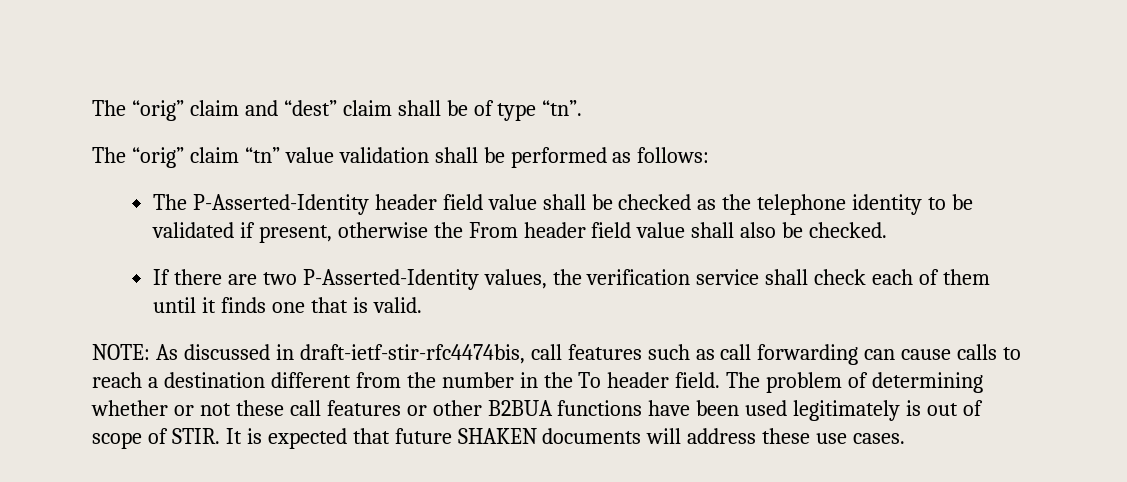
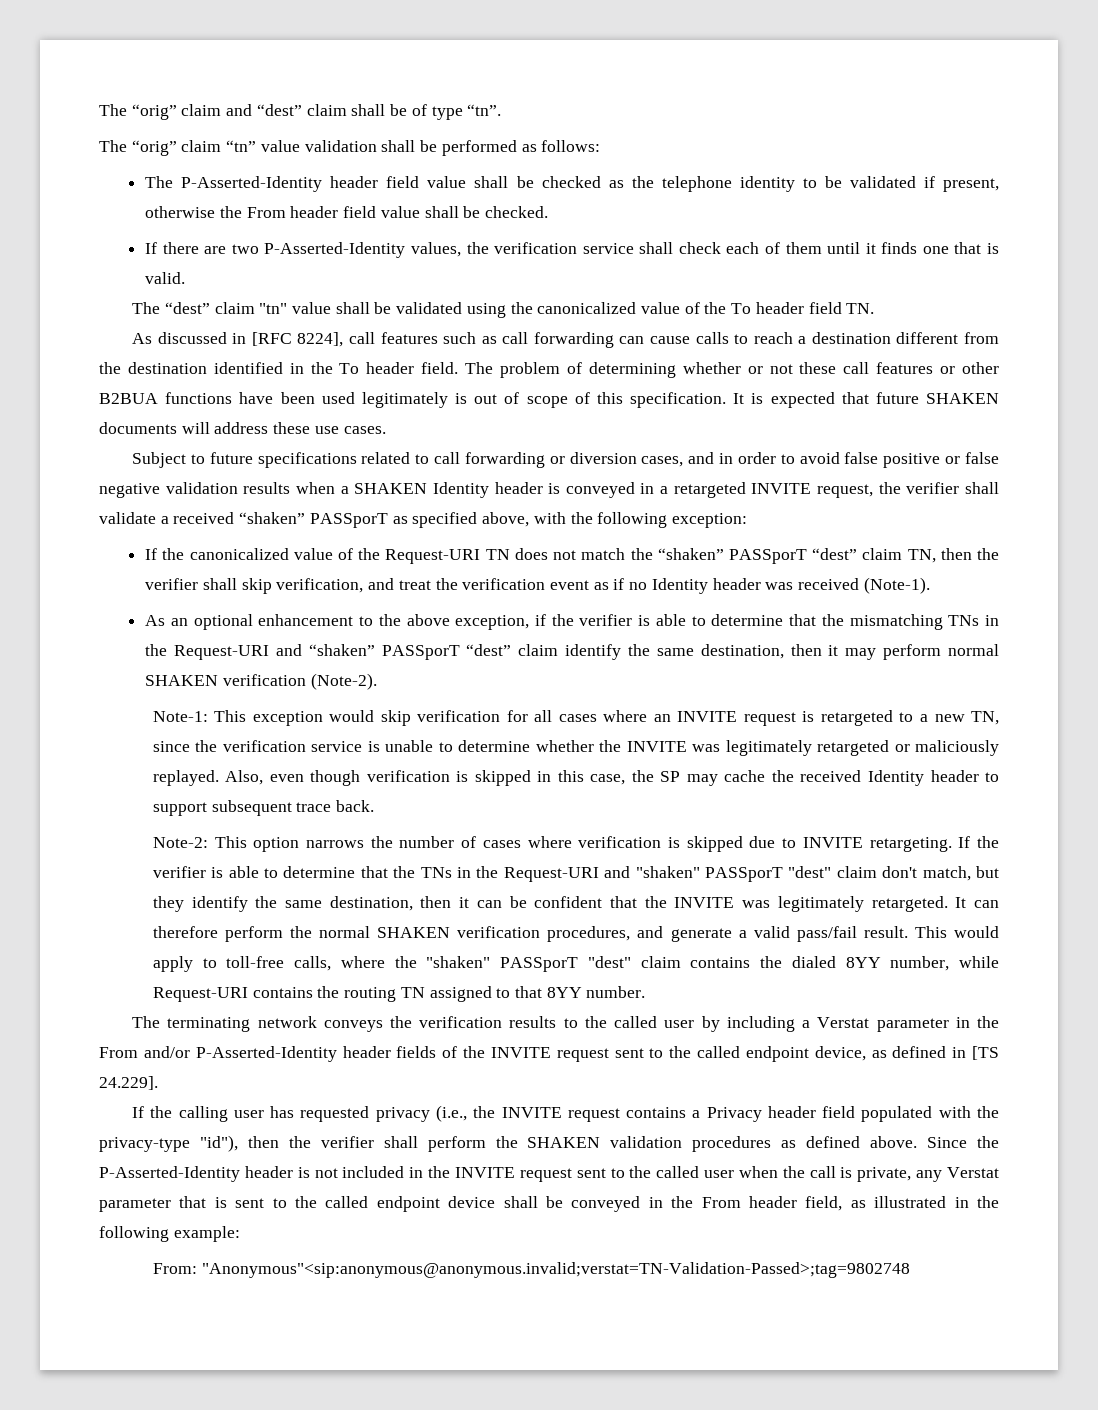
- The P-Asserted-Identity header field value shall be checked as the telephone identity to be validated if present, otherwise the From header field value shall also be checked.
+ The P-Asserted-Identity header field value shall be checked as the telephone identity to be validated if present, otherwise the From header field value shall be checked.
- NOTE: As discussed in draft-ietf-stir-rfc4474bis, call features such as call forwarding can cause calls to reach a destination different from the number in the To header field.
+ The “dest” claim "tn" value shall be validated using the canonicalized value of the To header field TN.
+ As discussed in [RFC 8224], call features such as call forwarding can cause calls to reach a destination different from the destination identified in the To header field.
- The problem of determining whether or not these call features or other B2BUA functions have been used legitimately is out of scope of STIR.
+ The problem of determining whether or not these call features or other B2BUA functions have been used legitimately is out of scope of this specification.
+ Subject to future specifications related to call forwarding or diversion cases, and in order to avoid false positive or false negative validation results when a SHAKEN Identity header is conveyed in a retargeted INVITE request, the verifier shall validate a received “shaken” PASSporT as specified above, with the following exception:
+ If the canonicalized value of the Request-URI TN does not match the “shaken” PASSporT “dest” claim TN, then the verifier shall skip verification, and treat the verification event as if no Identity header was received (Note-1).
+ As an optional enhancement to the above exception, if the verifier is able to determine that the mismatching TNs in the Request-URI and “shaken” PASSporT “dest” claim identify the same destination, then it may perform normal SHAKEN verification (Note-2).
+ Note-1: This exception would skip verification for all cases where an INVITE request is retargeted to a new TN, since the verification service is unable to determine whether the INVITE was legitimately retargeted or maliciously replayed. Also, even though verification is skipped in this case, the SP may cache the received Identity header to support subsequent trace back.
+ Note-2: This option narrows the number of cases where verification is skipped due to INVITE retargeting. If the verifier is able to determine that the TNs in the Request-URI and "shaken" PASSporT "dest" claim don't match, but they identify the same destination, then it can be confident that the INVITE was legitimately retargeted. It can therefore perform the normal SHAKEN verification procedures, and generate a valid pass/fail result. This would apply to toll-free calls, where the "shaken" PASSporT "dest" claim contains the dialed 8YY number, while Request-URI contains the routing TN assigned to that 8YY number.
+ The terminating network conveys the verification results to the called user by including a Verstat parameter in the From and/or P-Asserted-Identity header fields of the INVITE request sent to the called endpoint device, as defined in [TS 24.229].
+ If the calling user has requested privacy (i.e., the INVITE request contains a Privacy header field populated with the privacy-type "id"), then the verifier shall perform the SHAKEN validation procedures as defined above. Since the P-Asserted-Identity header is not included in the INVITE request sent to the called user when the call is private, any Verstat parameter that is sent to the called endpoint device shall be conveyed in the From header field, as illustrated in the following example:
+ From: "Anonymous"<sip:anonymous@anonymous.invalid;verstat=TN-Validation-Passed>;tag=9802748

